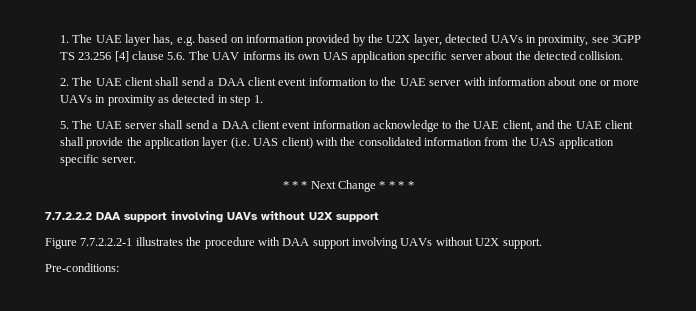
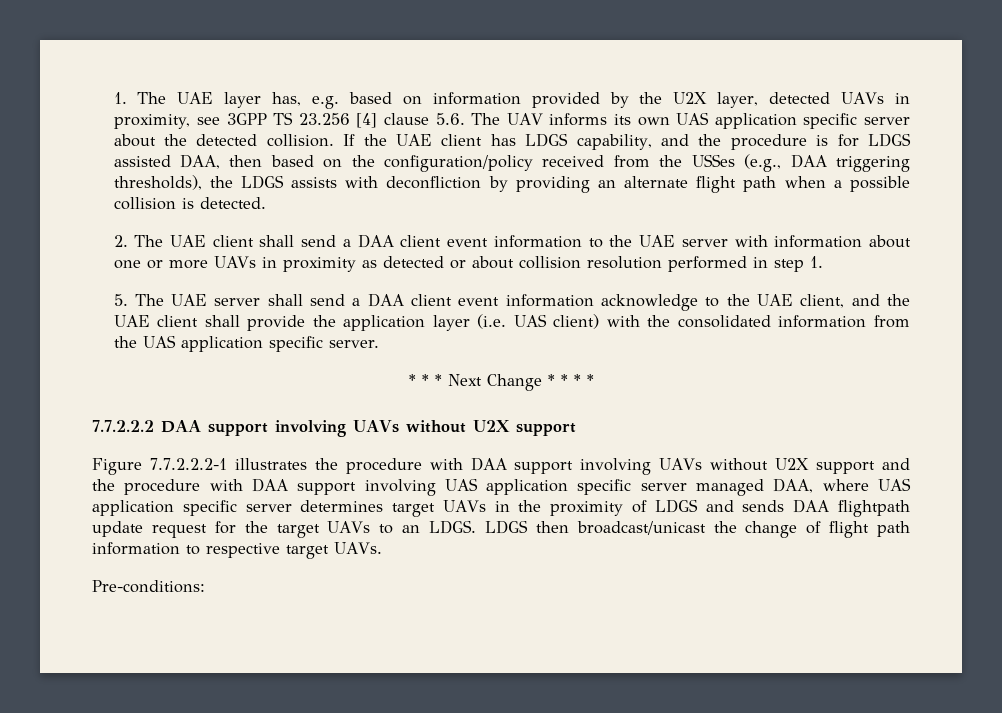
+ If the UAE client has LDGS capability, and the procedure is for LDGS assisted DAA, then based on the configuration/policy received from the USSes (e.g., DAA triggering thresholds), the LDGS assists with deconfliction by providing an alternate flight path when a possible collision is detected.
- 2. The UAE client shall send a DAA client event information to the UAE server with information about one or more UAVs in proximity as detected in step 1.
+ 2. The UAE client shall send a DAA client event information to the UAE server with information about one or more UAVs in proximity as detected or about collision resolution performed in step 1.
- Figure 7.7.2.2.2-1 illustrates the procedure with DAA support involving UAVs without U2X support.
+ Figure 7.7.2.2.2-1 illustrates the procedure with DAA support involving UAVs without U2X support and the procedure with DAA support involving UAS application specific server managed DAA, where UAS application specific server determines target UAVs in the proximity of LDGS and sends DAA flightpath update request for the target UAVs to an LDGS. LDGS then broadcast/unicast the change of flight path information to respective target UAVs.

